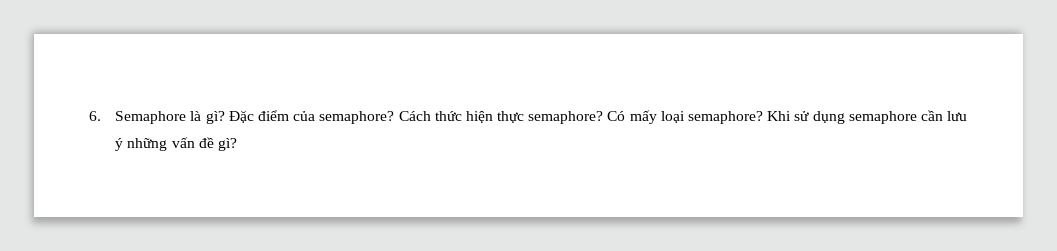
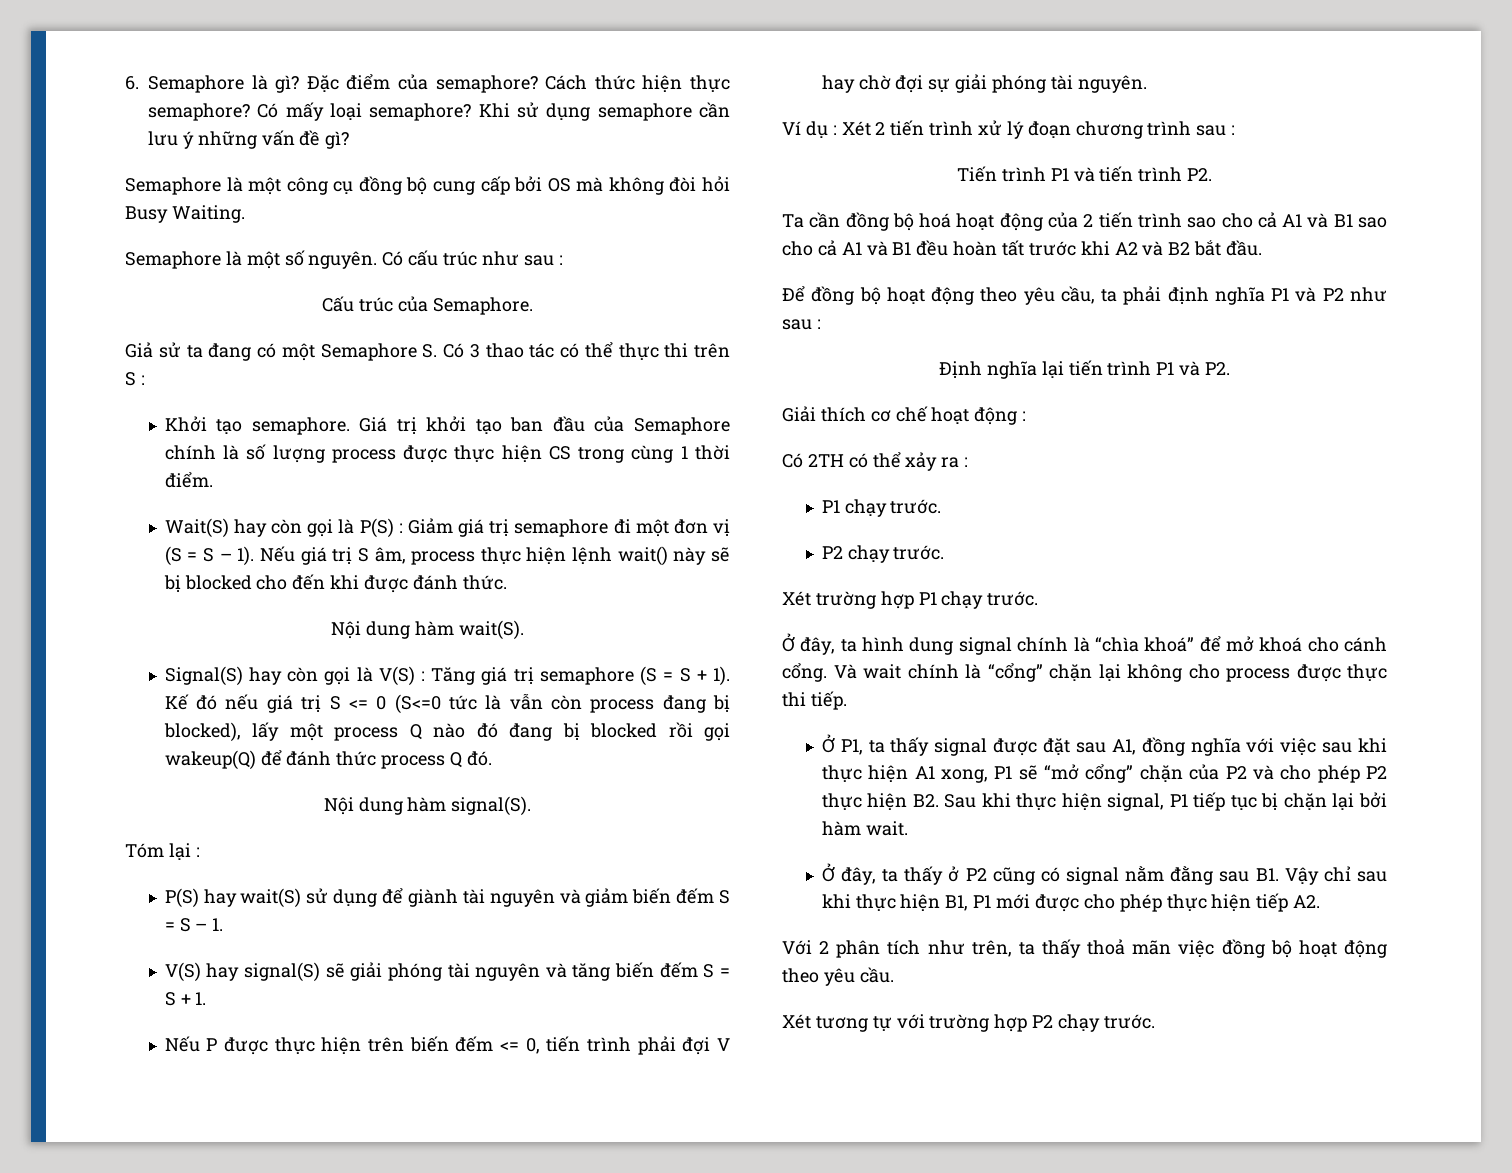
+ Semaphore là một công cụ đồng bộ cung cấp bởi OS mà không đòi hỏi Busy Waiting.
+ Semaphore là một số nguyên. Có cấu trúc như sau :
+ Cấu trúc của Semaphore.
+ Giả sử ta đang có một Semaphore S. Có 3 thao tác có thể thực thi trên S :
+ Khởi tạo semaphore. Giá trị khởi tạo ban đầu của Semaphore chính là số lượng process được thực hiện CS trong cùng 1 thời điểm.
+ Wait(S) hay còn gọi là P(S) : Giảm giá trị semaphore đi một đơn vị (S = S – 1). Nếu giá trị S âm, process thực hiện lệnh wait() này sẽ bị blocked cho đến khi được đánh thức.
+ Nội dung hàm wait(S).
+ Signal(S) hay còn gọi là V(S) : Tăng giá trị semaphore (S = S + 1). Kế đó nếu giá trị S <= 0 (S<=0 tức là vẫn còn process đang bị blocked), lấy một process Q nào đó đang bị blocked rồi gọi wakeup(Q) để đánh thức process Q đó.
+ Nội dung hàm signal(S).
+ Tóm lại :
+ P(S) hay wait(S) sử dụng để giành tài nguyên và giảm biến đếm S = S – 1.
+ V(S) hay signal(S) sẽ giải phóng tài nguyên và tăng biến đếm S = S + 1.
+ Nếu P được thực hiện trên biến đếm <= 0, tiến trình phải đợi V hay chờ đợi sự giải phóng tài nguyên.
+ Ví dụ : Xét 2 tiến trình xử lý đoạn chương trình sau :
+ Tiến trình P1 và tiến trình P2.
+ Ta cần đồng bộ hoá hoạt động của 2 tiến trình sao cho cả A1 và B1 sao cho cả A1 và B1 đều hoàn tất trước khi A2 và B2 bắt đầu.
+ Để đồng bộ hoạt động theo yêu cầu, ta phải định nghĩa P1 và P2 như sau :
+ Định nghĩa lại tiến trình P1 và P2.
+ Giải thích cơ chế hoạt động :
+ Có 2TH có thể xảy ra :
+ P1 chạy trước.
+ P2 chạy trước.
+ Xét trường hợp P1 chạy trước.
+ Ở đây, ta hình dung signal chính là “chìa khoá” để mở khoá cho cánh cổng. Và wait chính là “cổng” chặn lại không cho process được thực thi tiếp.
+ Ở P1, ta thấy signal được đặt sau A1, đồng nghĩa với việc sau khi thực hiện A1 xong, P1 sẽ “mở cổng” chặn của P2 và cho phép P2 thực hiện B2. Sau khi thực hiện signal, P1 tiếp tục bị chặn lại bởi hàm wait.
+ Ở đây, ta thấy ở P2 cũng có signal nằm đằng sau B1. Vậy chỉ sau khi thực hiện B1, P1 mới được cho phép thực hiện tiếp A2.
+ Với 2 phân tích như trên, ta thấy thoả mãn việc đồng bộ hoạt động theo yêu cầu.
+ Xét tương tự với trường hợp P2 chạy trước.

